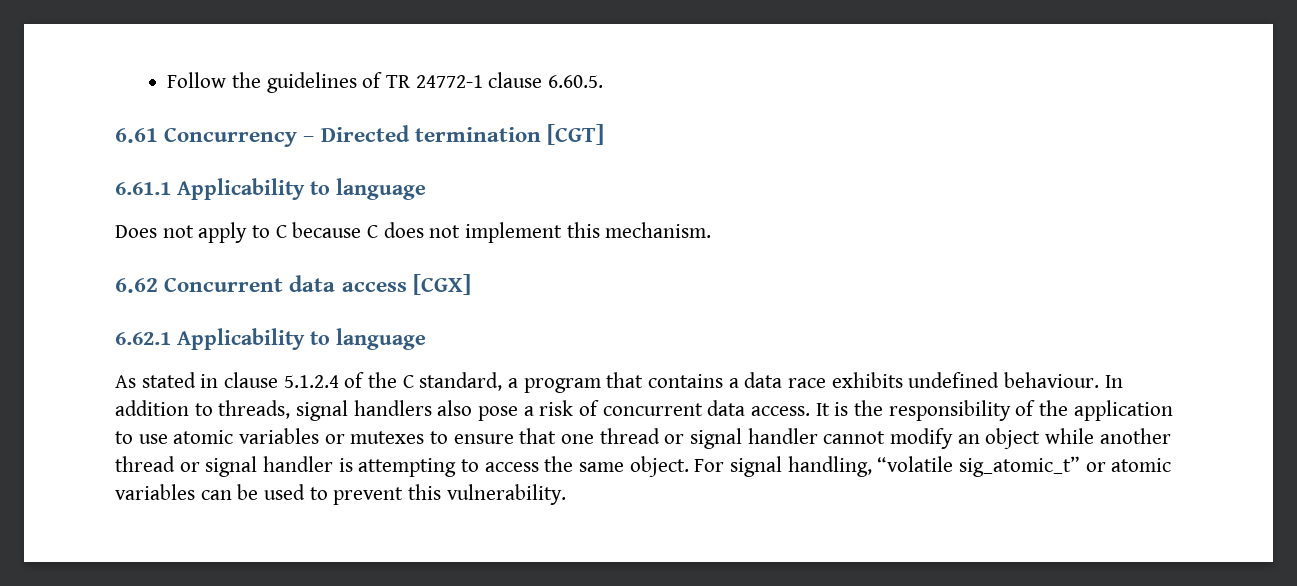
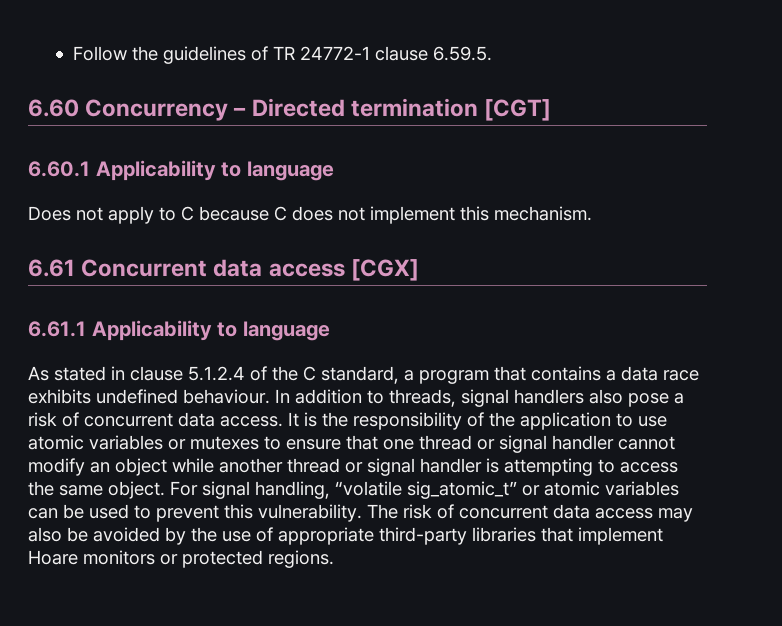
- Follow the guidelines of TR 24772-1 clause 6.60.5.
- 6.61 Concurrency – Directed termination [CGT]
+ Follow the guidelines of TR 24772-1 clause 6.59.5.
+ 6.60 Concurrency – Directed termination [CGT]
- 6.61.1 Applicability to language
+ 6.60.1 Applicability to language
- 6.62 Concurrent data access [CGX]
+ 6.61 Concurrent data access [CGX]
- 6.62.1 Applicability to language
+ 6.61.1 Applicability to language
+ The risk of concurrent data access may also be avoided by the use of appropriate third-party libraries that implement Hoare monitors or protected regions.

